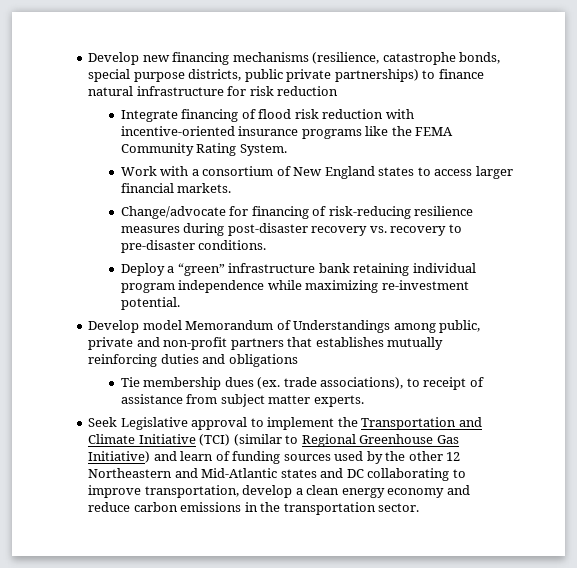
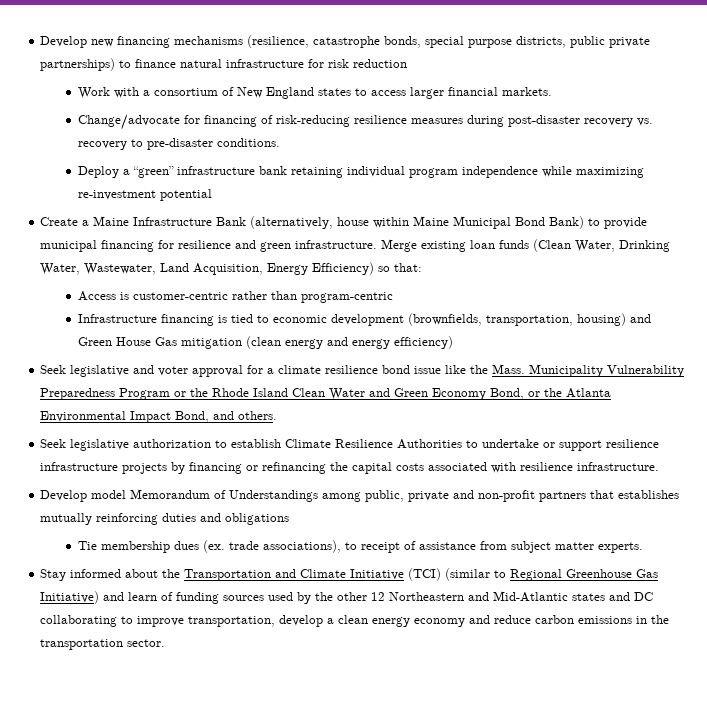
- Integrate financing of flood risk reduction with incentive-oriented insurance programs like the FEMA Community Rating System.
- Deploy a “green” infrastructure bank retaining individual program independence while maximizing re-investment potential.
+ Deploy a “green” infrastructure bank retaining individual program independence while maximizing re-investment potential
+ Create a Maine Infrastructure Bank (alternatively, house within Maine Municipal Bond Bank) to provide municipal financing for resilience and green infrastructure. Merge existing loan funds (Clean Water, Drinking Water, Wastewater, Land Acquisition, Energy Efficiency) so that:
+ Access is customer-centric rather than program-centric
+ Infrastructure financing is tied to economic development (brownfields, transportation, housing) and Green House Gas mitigation (clean energy and energy efficiency)
+ Seek legislative and voter approval for a climate resilience bond issue like the Mass. Municipality Vulnerability Preparedness Program or the Rhode Island Clean Water and Green Economy Bond, or the Atlanta Environmental Impact Bond, and others.
+ Seek legislative authorization to establish Climate Resilience Authorities to undertake or support resilience infrastructure projects by financing or refinancing the capital costs associated with resilience infrastructure.
- Seek Legislative approval to implement the Transportation and Climate Initiative (TCI) (similar to Regional Greenhouse Gas Initiative) and learn of funding sources used by the other 12 Northeastern and Mid-Atlantic states and DC collaborating to improve transportation, develop a clean energy economy and reduce carbon emissions in the transportation sector.
+ Stay informed about the Transportation and Climate Initiative (TCI) (similar to Regional Greenhouse Gas Initiative) and learn of funding sources used by the other 12 Northeastern and Mid-Atlantic states and DC collaborating to improve transportation, develop a clean energy economy and reduce carbon emissions in the transportation sector.

